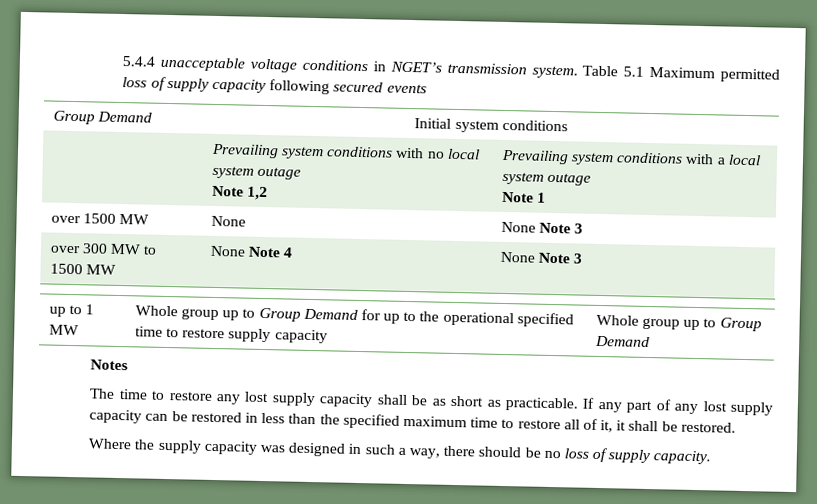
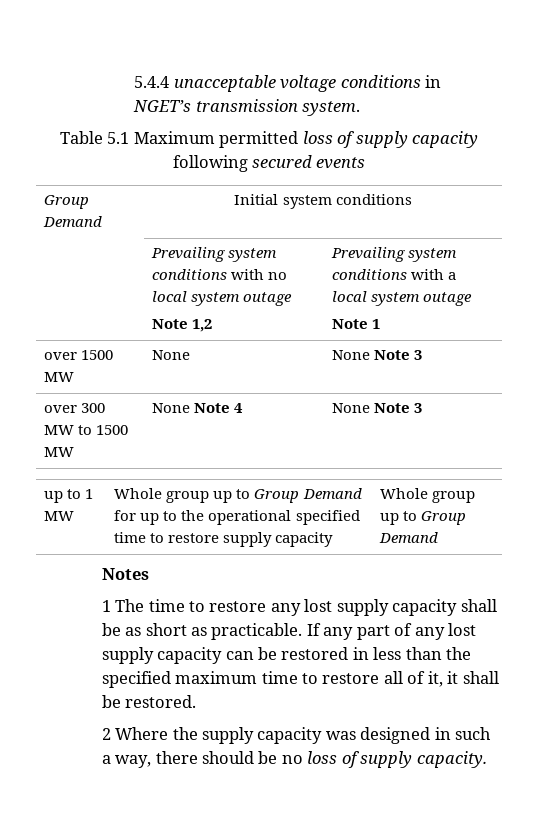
- 5.4.4 unacceptable voltage conditions in NGET’s transmission system. Table 5.1 Maximum permitted loss of supply capacity following secured events
+ 5.4.4 unacceptable voltage conditions in NGET’s transmission system.
+ Table 5.1 Maximum permitted loss of supply capacity following secured events
- The time to restore any lost supply capacity shall be as short as practicable.
+ 1 The time to restore any lost supply capacity shall be as short as practicable.
- Where the supply capacity was designed in such a way, there should be no loss of supply capacity.
+ 2 Where the supply capacity was designed in such a way, there should be no loss of supply capacity.

